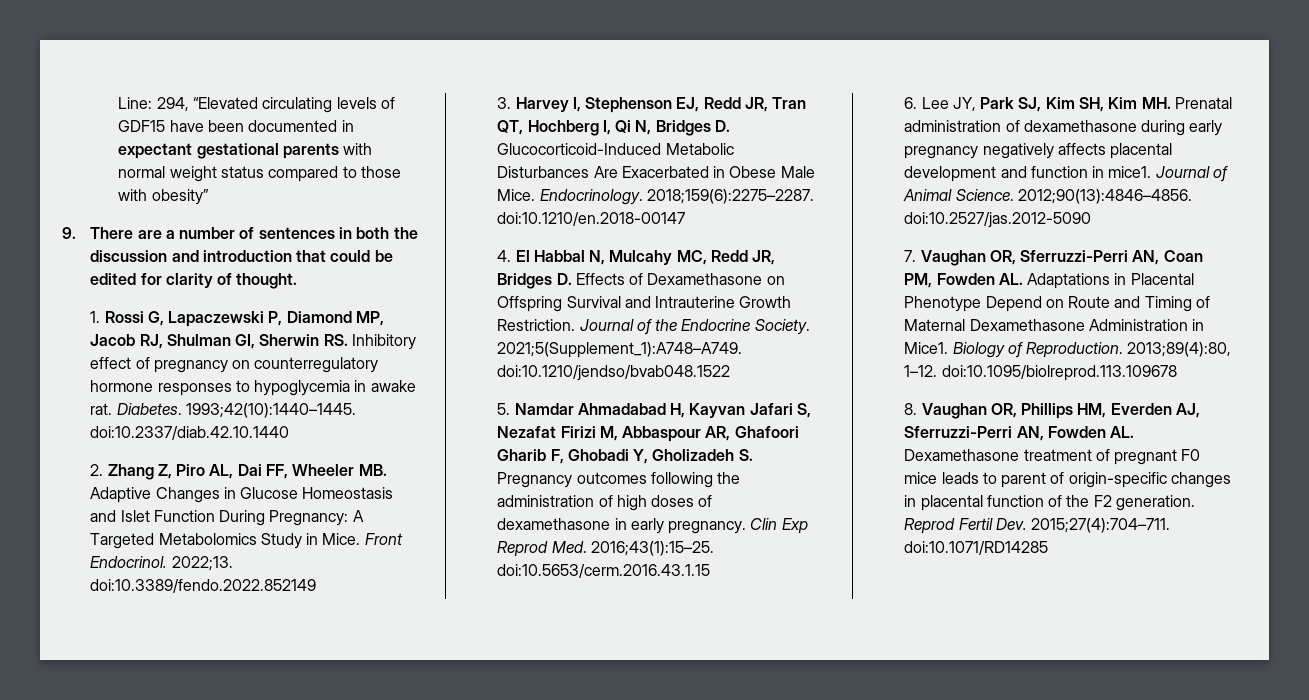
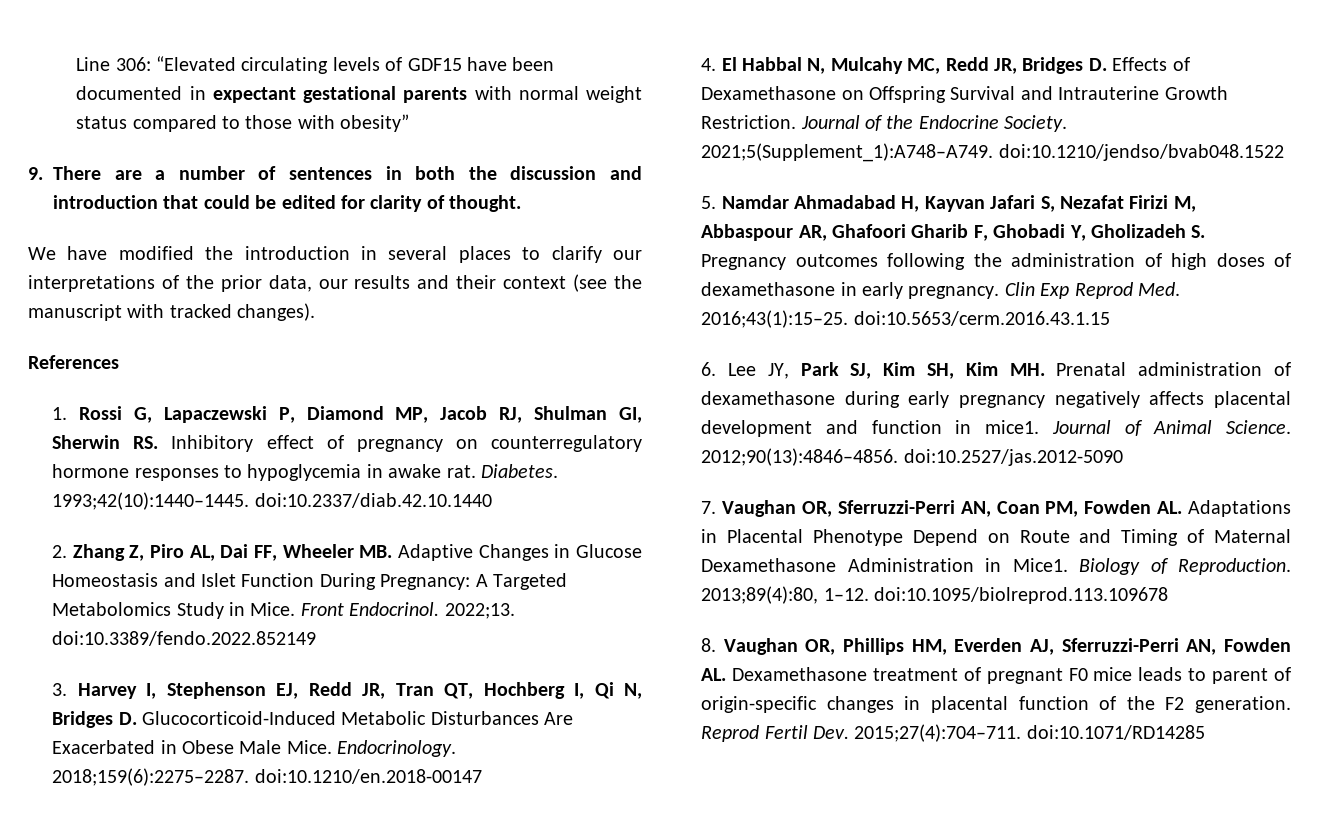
- Line: 294, “Elevated circulating levels of GDF15 have been documented in expectant gestational parents with normal weight status compared to those with obesity”
+ Line 306: “Elevated circulating levels of GDF15 have been documented in expectant gestational parents with normal weight status compared to those with obesity”
+ We have modified the introduction in several places to clarify our interpretations of the prior data, our results and their context (see the manuscript with tracked changes).
+ References

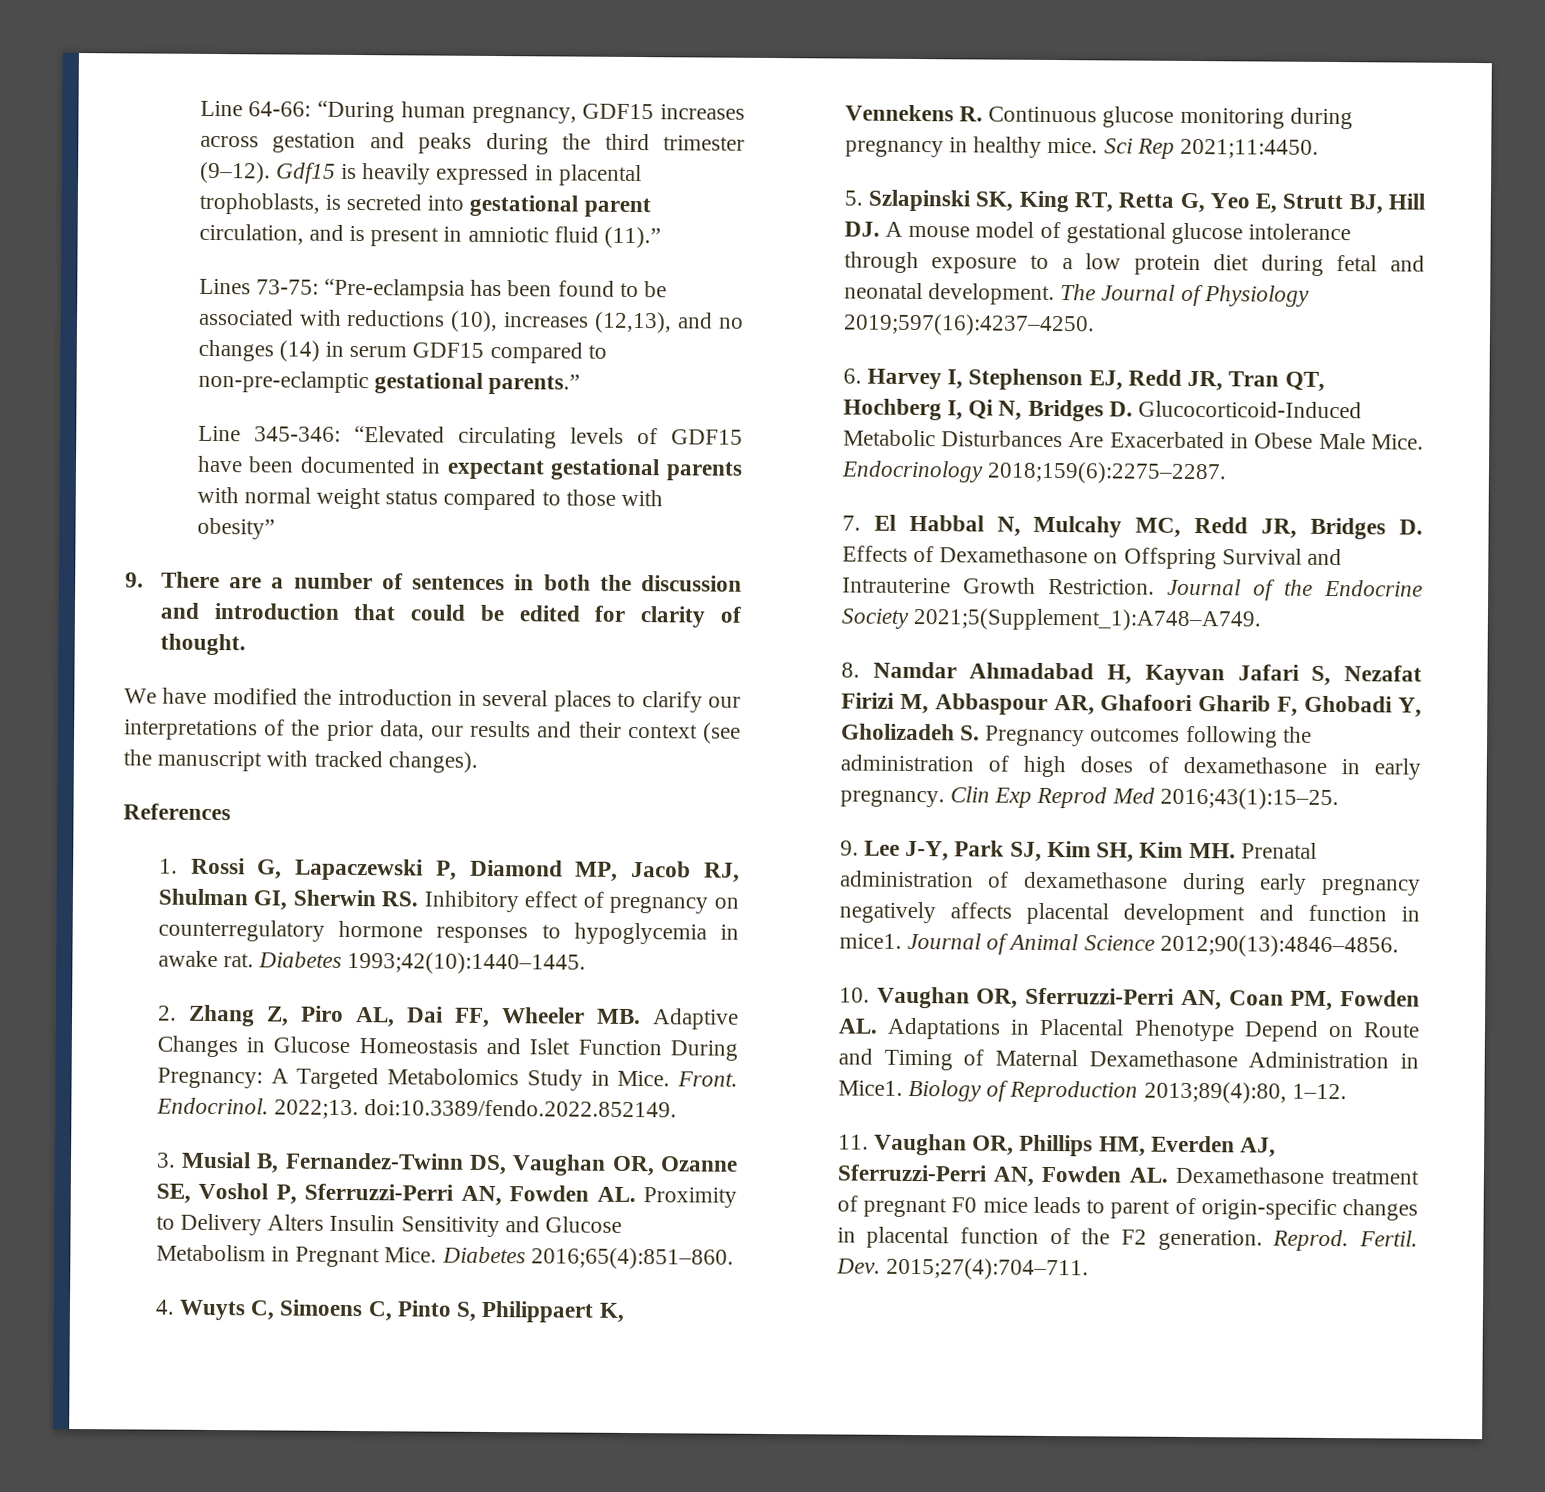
- Line 306: “Elevated circulating levels of GDF15 have been documented in expectant gestational parents with normal weight status compared to those with obesity”
+ Line 64-66: “During human pregnancy, GDF15 increases across gestation and peaks during the third trimester (9–12). Gdf15 is heavily expressed in placental trophoblasts, is secreted into gestational parent circulation, and is present in amniotic fluid (11).”
+ Lines 73-75: “Pre-eclampsia has been found to be associated with reductions (10), increases (12,13), and no changes (14) in serum GDF15 compared to non-pre-eclamptic gestational parents.”
+ Line 345-346: “Elevated circulating levels of GDF15 have been documented in expectant gestational parents with normal weight status compared to those with obesity”
- Diabetes. 1993;42(10):1440–1445. doi:10.2337/diab.42.10.1440
+ Diabetes 1993;42(10):1440–1445.
- Front Endocrinol.
+ Front. Endocrinol.
- 2022;13. doi:10.3389/fendo.2022.852149
+ 2022;13. doi:10.3389/fendo.2022.852149.
- 3. Harvey I, Stephenson EJ, Redd JR, Tran QT, Hochberg I, Qi N, Bridges D. Glucocorticoid-Induced Metabolic Disturbances Are Exacerbated in Obese Male Mice.
+ 3. Musial B, Fernandez-Twinn DS, Vaughan OR, Ozanne SE, Voshol P, Sferruzzi-Perri AN, Fowden AL. Proximity to Delivery Alters Insulin Sensitivity and Glucose Metabolism in Pregnant Mice. Diabetes 2016;65(4):851–860.
+ 4. Wuyts C, Simoens C, Pinto S, Philippaert K, Vennekens R. Continuous glucose monitoring during pregnancy in healthy mice. Sci Rep 2021;11:4450.
+ 5. Szlapinski SK, King RT, Retta G, Yeo E, Strutt BJ, Hill DJ. A mouse model of gestational glucose intolerance through exposure to a low protein diet during fetal and neonatal development. The Journal of Physiology 2019;597(16):4237–4250.
+ 6. Harvey I, Stephenson EJ, Redd JR, Tran QT, Hochberg I, Qi N, Bridges D. Glucocorticoid-Induced Metabolic Disturbances Are Exacerbated in Obese Male Mice.
- Endocrinology. 2018;159(6):2275–2287. doi:10.1210/en.2018-00147
- 4. El Habbal N, Mulcahy MC, Redd JR, Bridges D. Effects of Dexamethasone on Offspring Survival and Intrauterine Growth Restriction.
+ Endocrinology 2018;159(6):2275–2287.
+ 7. El Habbal N, Mulcahy MC, Redd JR, Bridges D. Effects of Dexamethasone on Offspring Survival and Intrauterine Growth Restriction.
- Journal of the Endocrine Society. 2021;5(Supplement_1):A748–A749. doi:10.1210/jendso/bvab048.1522
- 5. Namdar Ahmadabad H, Kayvan Jafari S, Nezafat Firizi M, Abbaspour AR, Ghafoori Gharib F, Ghobadi Y, Gholizadeh S. Pregnancy outcomes following the administration of high doses of dexamethasone in early pregnancy.
+ Journal of the Endocrine Society 2021;5(Supplement_1):A748–A749.
+ 8. Namdar Ahmadabad H, Kayvan Jafari S, Nezafat Firizi M, Abbaspour AR, Ghafoori Gharib F, Ghobadi Y, Gholizadeh S. Pregnancy outcomes following the administration of high doses of dexamethasone in early pregnancy.
- Clin Exp Reprod Med. 2016;43(1):15–25. doi:10.5653/cerm.2016.43.1.15
- 6. Lee JY, Park SJ, Kim SH, Kim MH. Prenatal administration of dexamethasone during early pregnancy negatively affects placental development and function in mice1.
+ Clin Exp Reprod Med 2016;43(1):15–25.
+ 9. Lee J-Y, Park SJ, Kim SH, Kim MH. Prenatal administration of dexamethasone during early pregnancy negatively affects placental development and function in mice1.
- Journal of Animal Science. 2012;90(13):4846–4856. doi:10.2527/jas.2012-5090
- 7. Vaughan OR, Sferruzzi-Perri AN, Coan PM, Fowden AL. Adaptations in Placental Phenotype Depend on Route and Timing of Maternal Dexamethasone Administration in Mice1.
+ Journal of Animal Science 2012;90(13):4846–4856.
+ 10. Vaughan OR, Sferruzzi-Perri AN, Coan PM, Fowden AL. Adaptations in Placental Phenotype Depend on Route and Timing of Maternal Dexamethasone Administration in Mice1.
- Biology of Reproduction. 2013;89(4):80, 1–12. doi:10.1095/biolreprod.113.109678
- 8. Vaughan OR, Phillips HM, Everden AJ, Sferruzzi-Perri AN, Fowden AL. Dexamethasone treatment of pregnant F0 mice leads to parent of origin-specific changes in placental function of the F2 generation.
+ Biology of Reproduction 2013;89(4):80, 1–12.
+ 11. Vaughan OR, Phillips HM, Everden AJ, Sferruzzi-Perri AN, Fowden AL. Dexamethasone treatment of pregnant F0 mice leads to parent of origin-specific changes in placental function of the F2 generation.
- Reprod Fertil Dev. 2015;27(4):704–711. doi:10.1071/RD14285
+ Reprod. Fertil. Dev. 2015;27(4):704–711.

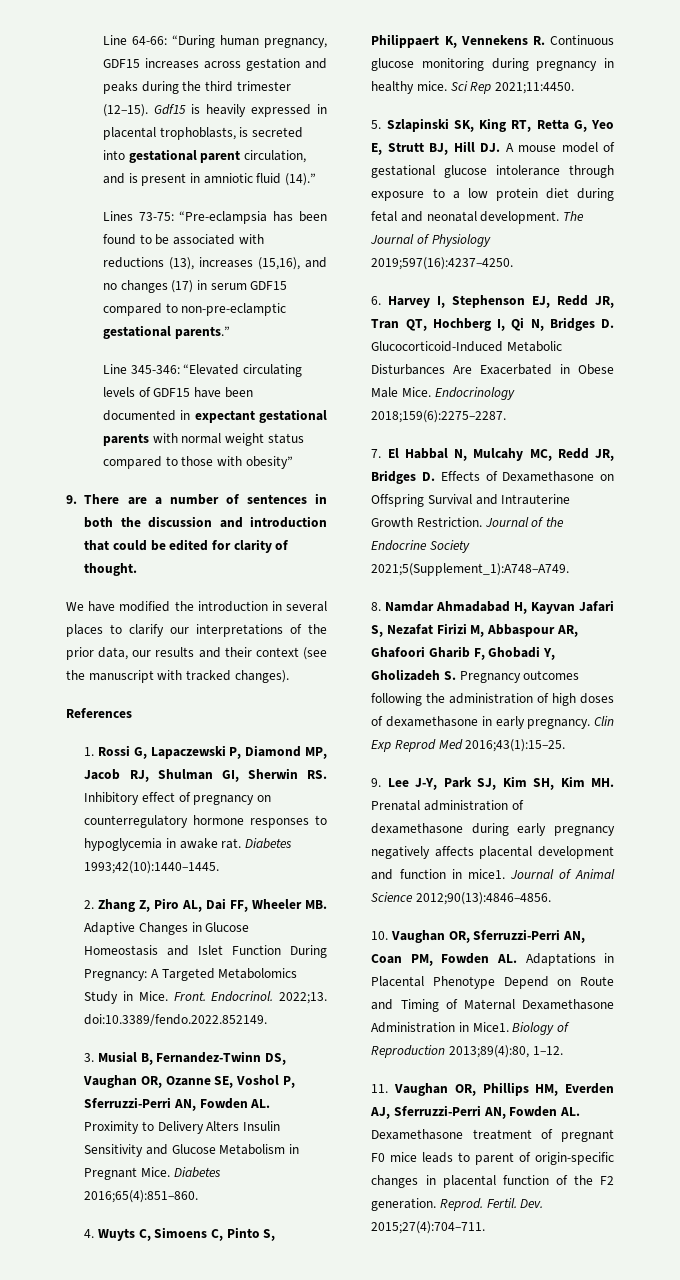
- Line 64-66: “During human pregnancy, GDF15 increases across gestation and peaks during the third trimester (9–12).
+ Line 64-66: “During human pregnancy, GDF15 increases across gestation and peaks during the third trimester (12–15).
- Gdf15 is heavily expressed in placental trophoblasts, is secreted into gestational parent circulation, and is present in amniotic fluid (11).”
+ Gdf15 is heavily expressed in placental trophoblasts, is secreted into gestational parent circulation, and is present in amniotic fluid (14).”
- Lines 73-75: “Pre-eclampsia has been found to be associated with reductions (10), increases (12,13), and no changes (14) in serum GDF15 compared to non-pre-eclamptic gestational parents.”
+ Lines 73-75: “Pre-eclampsia has been found to be associated with reductions (13), increases (15,16), and no changes (17) in serum GDF15 compared to non-pre-eclamptic gestational parents.”

